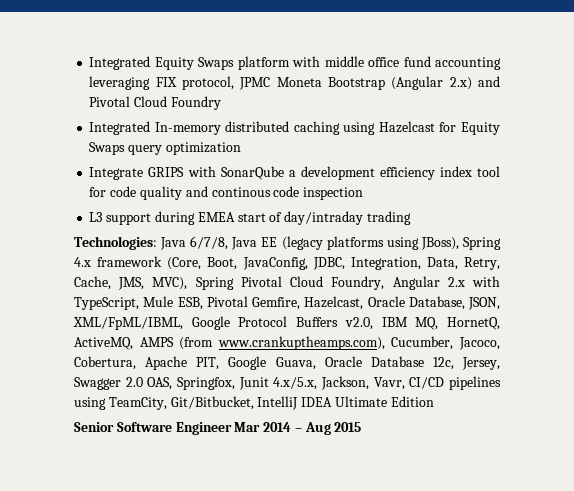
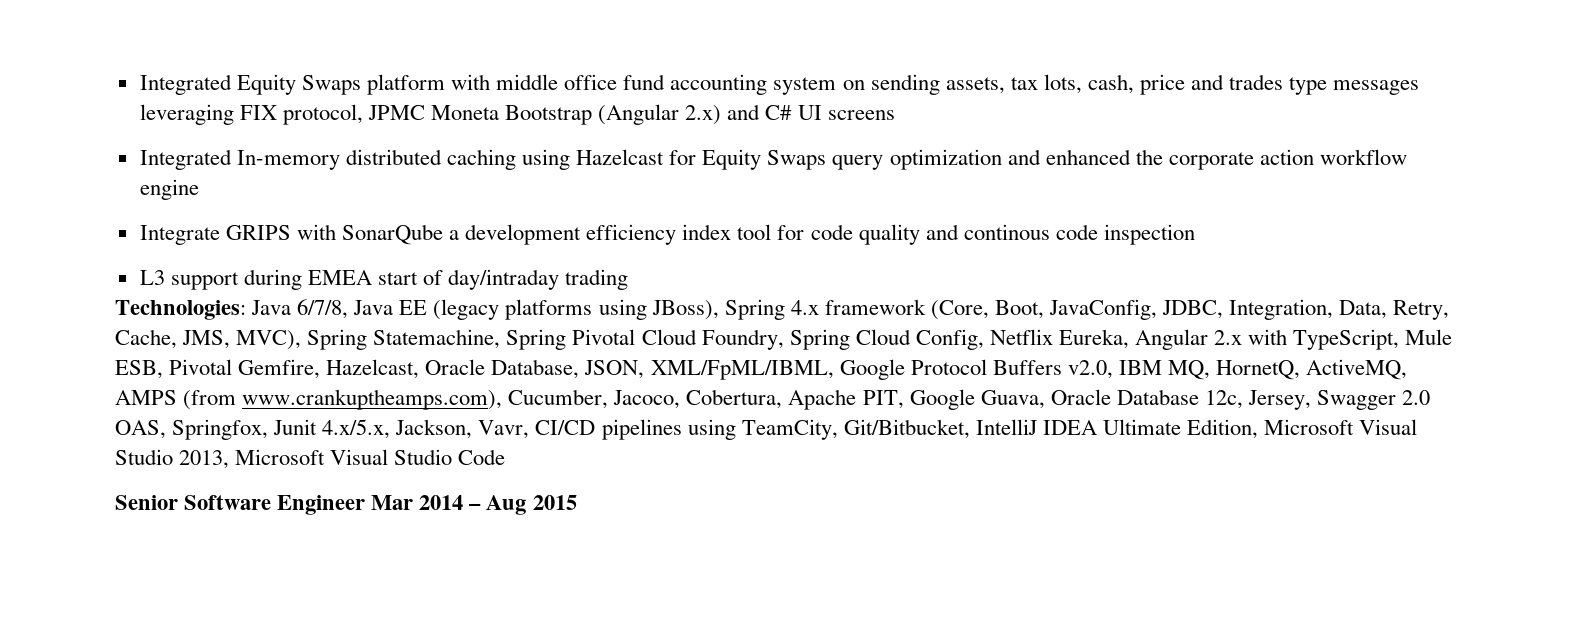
- Integrated Equity Swaps platform with middle office fund accounting leveraging FIX protocol, JPMC Moneta Bootstrap (Angular 2.x) and Pivotal Cloud Foundry
+ Integrated Equity Swaps platform with middle office fund accounting system on sending assets, tax lots, cash, price and trades type messages leveraging FIX protocol, JPMC Moneta Bootstrap (Angular 2.x) and C# UI screens
- Integrated In-memory distributed caching using Hazelcast for Equity Swaps query optimization
+ Integrated In-memory distributed caching using Hazelcast for Equity Swaps query optimization and enhanced the corporate action workflow engine
- Java 6/7/8, Java EE (legacy platforms using JBoss), Spring 4.x framework (Core, Boot, JavaConfig, JDBC, Integration, Data, Retry, Cache, JMS, MVC), Spring Pivotal Cloud Foundry, Angular 2.x with TypeScript, Mule ESB, Pivotal Gemfire, Hazelcast, Oracle Database, JSON, XML/FpML/IBML, Google Protocol Buffers v2.0, IBM MQ, HornetQ, ActiveMQ, AMPS (from www.crankuptheamps.com), Cucumber, Jacoco, Cobertura, Apache PIT, Google Guava, Oracle Database 12c, Jersey, Swagger 2.0 OAS, Springfox, Junit 4.x/5.x, Jackson, Vavr, CI/CD pipelines using TeamCity, Git/Bitbucket, IntelliJ IDEA Ultimate Edition
+ Java 6/7/8, Java EE (legacy platforms using JBoss), Spring 4.x framework (Core, Boot, JavaConfig, JDBC, Integration, Data, Retry, Cache, JMS, MVC), Spring Statemachine, Spring Pivotal Cloud Foundry, Spring Cloud Config, Netflix Eureka, Angular 2.x with TypeScript, Mule ESB, Pivotal Gemfire, Hazelcast, Oracle Database, JSON, XML/FpML/IBML, Google Protocol Buffers v2.0, IBM MQ, HornetQ, ActiveMQ, AMPS (from www.crankuptheamps.com), Cucumber, Jacoco, Cobertura, Apache PIT, Google Guava, Oracle Database 12c, Jersey, Swagger 2.0 OAS, Springfox, Junit 4.x/5.x, Jackson, Vavr, CI/CD pipelines using TeamCity, Git/Bitbucket, IntelliJ IDEA Ultimate Edition, Microsoft Visual Studio 2013, Microsoft Visual Studio Code

